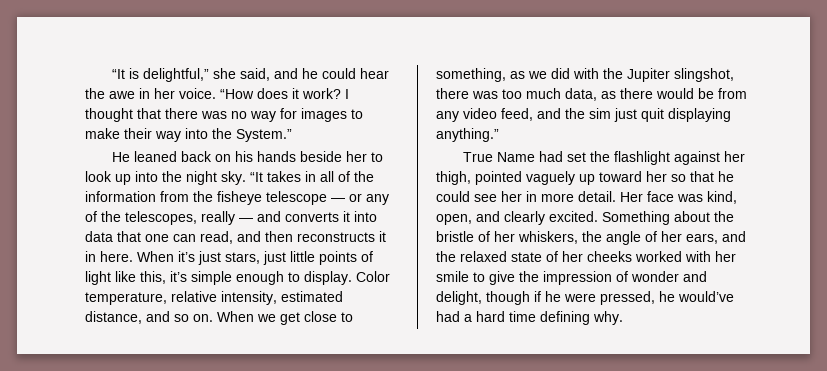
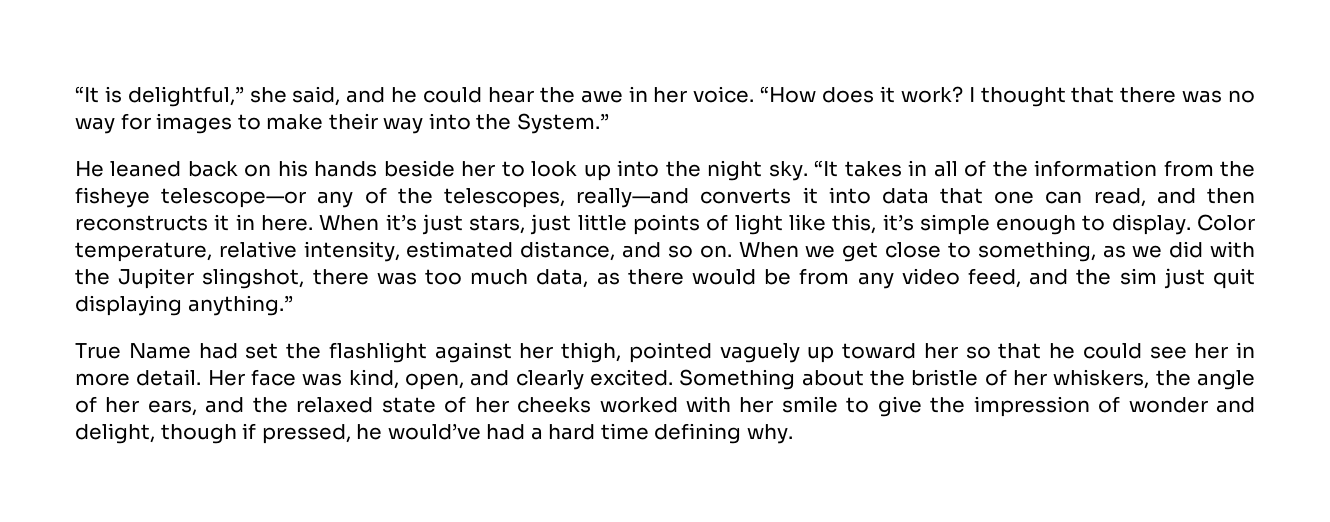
- “It takes in all of the information from the fisheye telescope — or any of the telescopes, really — and converts it into data that one can read, and then reconstructs it in here.
+ “It takes in all of the information from the fisheye telescope—or any of the telescopes, really—and converts it into data that one can read, and then reconstructs it in here.
- Something about the bristle of her whiskers, the angle of her ears, and the relaxed state of her cheeks worked with her smile to give the impression of wonder and delight, though if he were pressed, he would’ve had a hard time defining why.
+ Something about the bristle of her whiskers, the angle of her ears, and the relaxed state of her cheeks worked with her smile to give the impression of wonder and delight, though if pressed, he would’ve had a hard time defining why.

